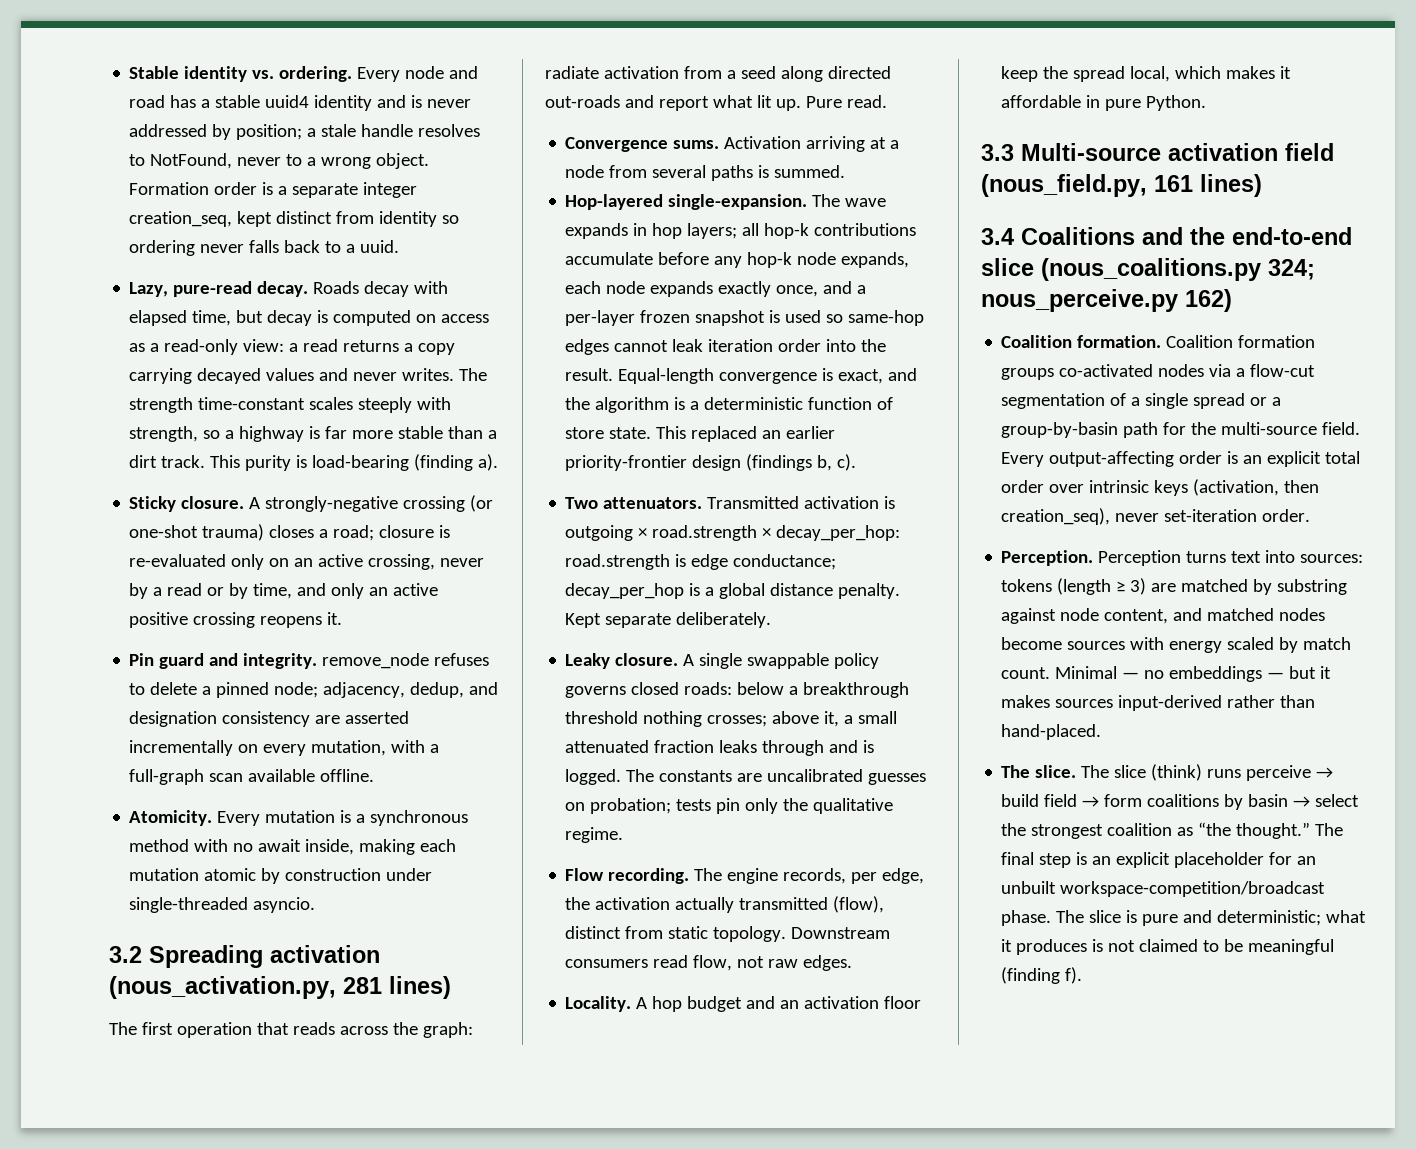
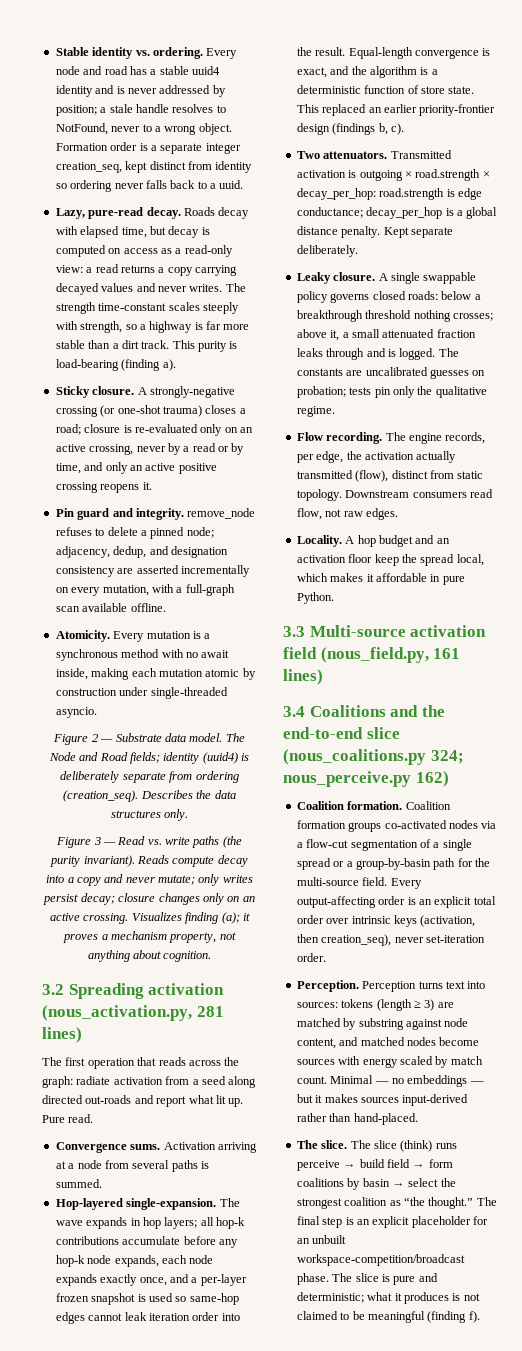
+ Figure 2 — Substrate data model. The Node and Road fields; identity (uuid4) is deliberately separate from ordering (creation_seq). Describes the data structures only.
+ Figure 3 — Read vs. write paths (the purity invariant). Reads compute decay into a copy and never mutate; only writes persist decay; closure changes only on an active crossing. Visualizes finding (a); it proves a mechanism property, not anything about cognition.

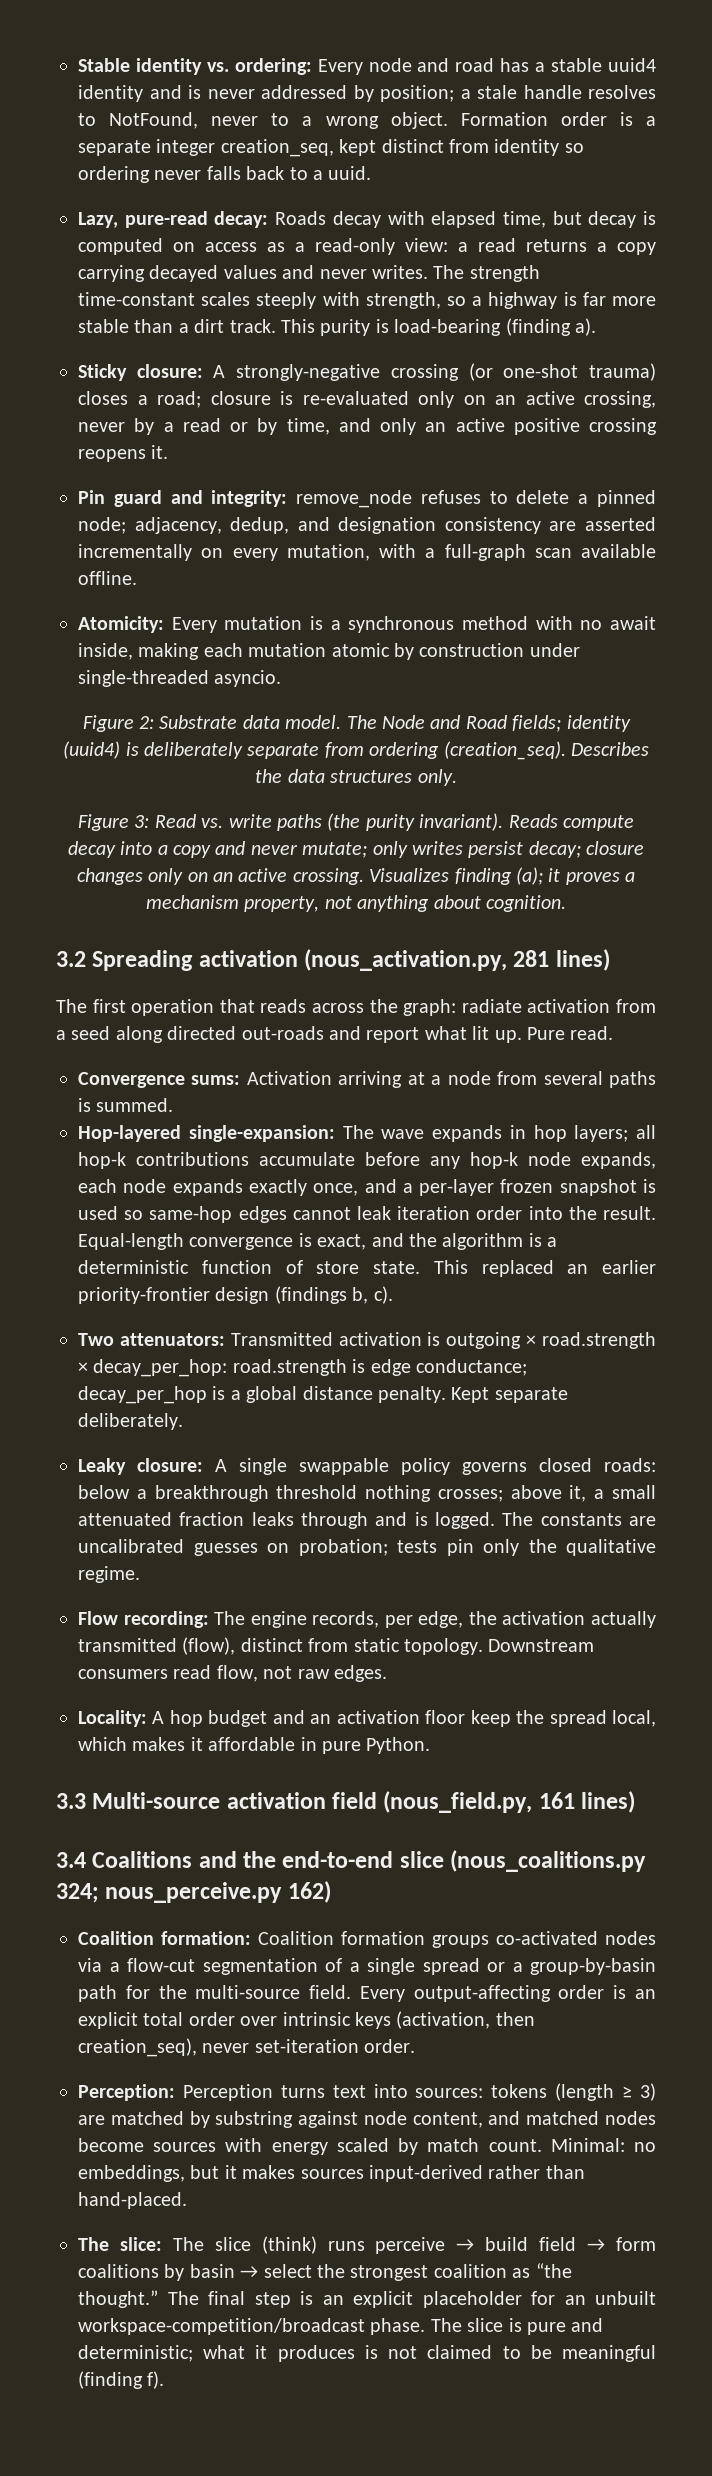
- Stable identity vs. ordering. Every node and road has a stable uuid4 identity and is never addressed by position; a stale handle resolves to NotFound, never to a wrong object.
+ Stable identity vs. ordering: Every node and road has a stable uuid4 identity and is never addressed by position; a stale handle resolves to NotFound, never to a wrong object.
- Lazy, pure-read decay. Roads decay with elapsed time, but decay is computed on access as a read-only view: a read returns a copy carrying decayed values and never writes.
+ Lazy, pure-read decay: Roads decay with elapsed time, but decay is computed on access as a read-only view: a read returns a copy carrying decayed values and never writes.
- Sticky closure. A strongly-negative crossing (or one-shot trauma) closes a road; closure is re-evaluated only on an active crossing, never by a read or by time, and only an active positive crossing reopens it.
+ Sticky closure: A strongly-negative crossing (or one-shot trauma) closes a road; closure is re-evaluated only on an active crossing, never by a read or by time, and only an active positive crossing reopens it.
- Pin guard and integrity. remove_node refuses to delete a pinned node; adjacency, dedup, and designation consistency are asserted incrementally on every mutation, with a full-graph scan available offline.
+ Pin guard and integrity: remove_node refuses to delete a pinned node; adjacency, dedup, and designation consistency are asserted incrementally on every mutation, with a full-graph scan available offline.
- Atomicity. Every mutation is a synchronous method with no await inside, making each mutation atomic by construction under single-threaded asyncio.
+ Atomicity: Every mutation is a synchronous method with no await inside, making each mutation atomic by construction under single-threaded asyncio.
- Figure 2 — Substrate data model.
+ Figure 2: Substrate data model.
- Figure 3 — Read vs. write paths (the purity invariant).
+ Figure 3: Read vs. write paths (the purity invariant).
- Convergence sums. Activation arriving at a node from several paths is summed.
+ Convergence sums: Activation arriving at a node from several paths is summed.
- Hop-layered single-expansion. The wave expands in hop layers; all hop-k contributions accumulate before any hop-k node expands, each node expands exactly once, and a per-layer frozen snapshot is used so same-hop edges cannot leak iteration order into the result.
+ Hop-layered single-expansion: The wave expands in hop layers; all hop-k contributions accumulate before any hop-k node expands, each node expands exactly once, and a per-layer frozen snapshot is used so same-hop edges cannot leak iteration order into the result.
- Two attenuators. Transmitted activation is outgoing × road.strength × decay_per_hop: road.strength is edge conductance; decay_per_hop is a global distance penalty.
+ Two attenuators: Transmitted activation is outgoing × road.strength × decay_per_hop: road.strength is edge conductance; decay_per_hop is a global distance penalty.
- Leaky closure. A single swappable policy governs closed roads: below a breakthrough threshold nothing crosses; above it, a small attenuated fraction leaks through and is logged.
+ Leaky closure: A single swappable policy governs closed roads: below a breakthrough threshold nothing crosses; above it, a small attenuated fraction leaks through and is logged.
- Flow recording. The engine records, per edge, the activation actually transmitted (flow), distinct from static topology.
+ Flow recording: The engine records, per edge, the activation actually transmitted (flow), distinct from static topology.
- Locality. A hop budget and an activation floor keep the spread local, which makes it affordable in pure Python.
+ Locality: A hop budget and an activation floor keep the spread local, which makes it affordable in pure Python.
- Coalition formation. Coalition formation groups co-activated nodes via a flow-cut segmentation of a single spread or a group-by-basin path for the multi-source field.
+ Coalition formation: Coalition formation groups co-activated nodes via a flow-cut segmentation of a single spread or a group-by-basin path for the multi-source field.
- Perception. Perception turns text into sources: tokens (length ≥ 3) are matched by substring against node content, and matched nodes become sources with energy scaled by match count.
+ Perception: Perception turns text into sources: tokens (length ≥ 3) are matched by substring against node content, and matched nodes become sources with energy scaled by match count.
- Minimal — no embeddings — but it makes sources input-derived rather than hand-placed.
+ Minimal: no embeddings, but it makes sources input-derived rather than hand-placed.
- The slice. The slice (think) runs perceive → build field → form coalitions by basin → select the strongest coalition as “the thought.”
+ The slice: The slice (think) runs perceive → build field → form coalitions by basin → select the strongest coalition as “the thought.”

